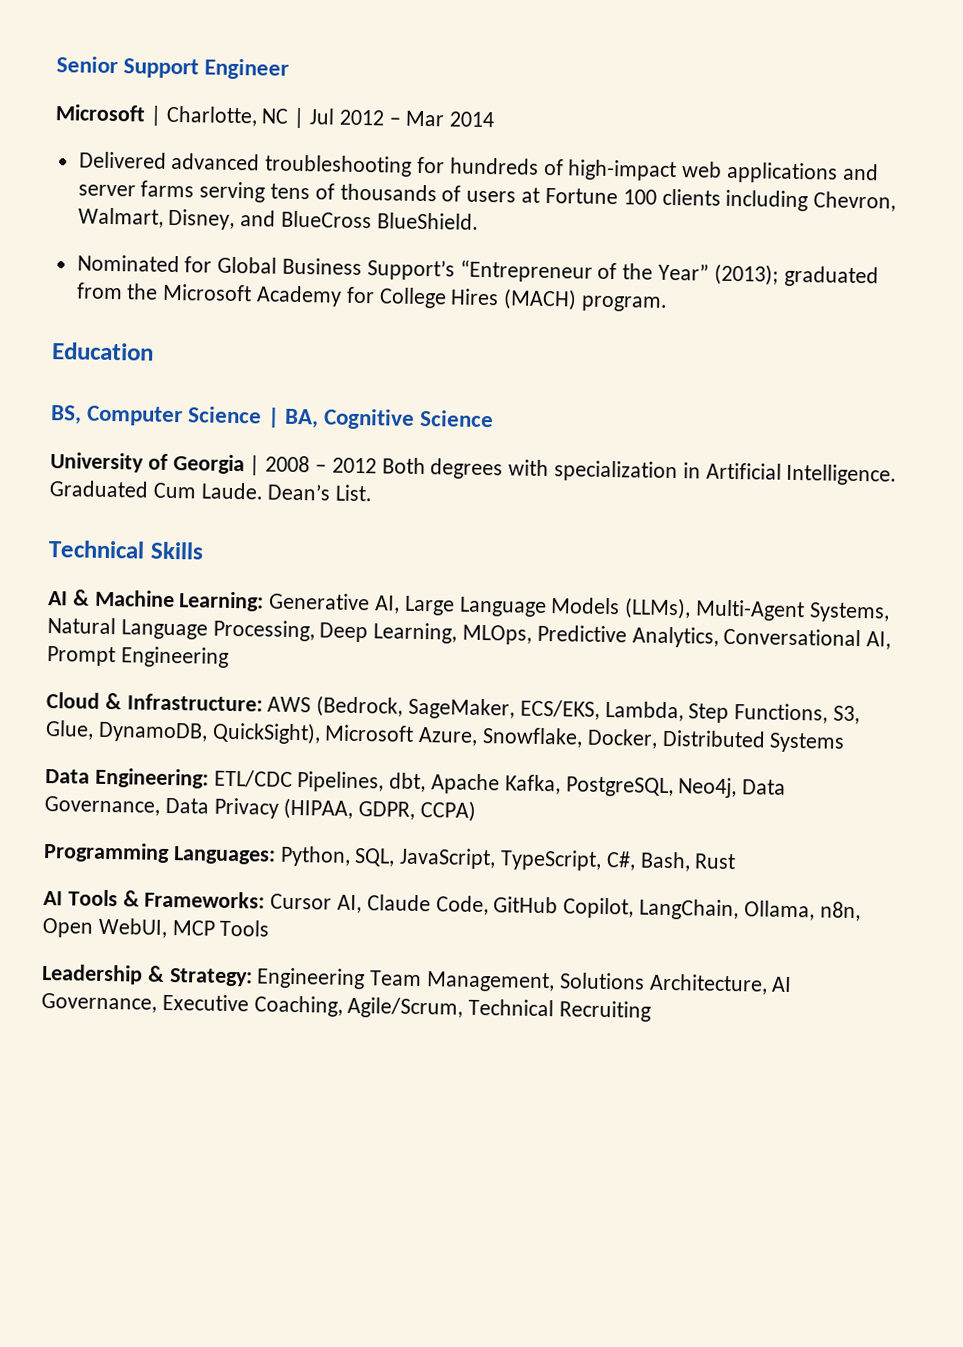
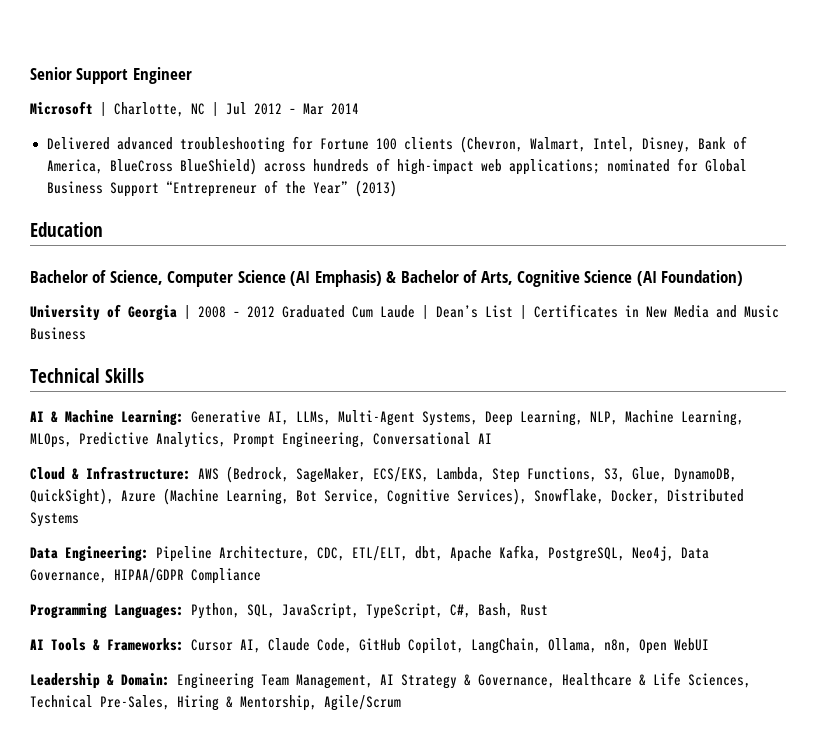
- Delivered advanced troubleshooting for hundreds of high-impact web applications and server farms serving tens of thousands of users at Fortune 100 clients including Chevron, Walmart, Disney, and BlueCross BlueShield.
- Nominated for Global Business Support’s “Entrepreneur of the Year” (2013); graduated from the Microsoft Academy for College Hires (MACH) program.
+ Delivered advanced troubleshooting for Fortune 100 clients (Chevron, Walmart, Intel, Disney, Bank of America, BlueCross BlueShield) across hundreds of high-impact web applications; nominated for Global Business Support “Entrepreneur of the Year” (2013)
  Education
- BS, Computer Science | BA, Cognitive Science
+ Bachelor of Science, Computer Science (AI Emphasis) & Bachelor of Arts, Cognitive Science (AI Foundation)
- University of Georgia | 2008 – 2012 Both degrees with specialization in Artificial Intelligence. Graduated Cum Laude. Dean’s List.
+ University of Georgia | 2008 – 2012 Graduated Cum Laude | Dean’s List | Certificates in New Media and Music Business
- AI & Machine Learning: Generative AI, Large Language Models (LLMs), Multi-Agent Systems, Natural Language Processing, Deep Learning, MLOps, Predictive Analytics, Conversational AI, Prompt Engineering
+ AI & Machine Learning: Generative AI, LLMs, Multi-Agent Systems, Deep Learning, NLP, Machine Learning, MLOps, Predictive Analytics, Prompt Engineering, Conversational AI
- Cloud & Infrastructure: AWS (Bedrock, SageMaker, ECS/EKS, Lambda, Step Functions, S3, Glue, DynamoDB, QuickSight), Microsoft Azure, Snowflake, Docker, Distributed Systems
+ Cloud & Infrastructure: AWS (Bedrock, SageMaker, ECS/EKS, Lambda, Step Functions, S3, Glue, DynamoDB, QuickSight), Azure (Machine Learning, Bot Service, Cognitive Services), Snowflake, Docker, Distributed Systems
- Data Engineering: ETL/CDC Pipelines, dbt, Apache Kafka, PostgreSQL, Neo4j, Data Governance, Data Privacy (HIPAA, GDPR, CCPA)
+ Data Engineering: Pipeline Architecture, CDC, ETL/ELT, dbt, Apache Kafka, PostgreSQL, Neo4j, Data Governance, HIPAA/GDPR Compliance
- AI Tools & Frameworks: Cursor AI, Claude Code, GitHub Copilot, LangChain, Ollama, n8n, Open WebUI, MCP Tools
+ AI Tools & Frameworks: Cursor AI, Claude Code, GitHub Copilot, LangChain, Ollama, n8n, Open WebUI
- Leadership & Strategy: Engineering Team Management, Solutions Architecture, AI Governance, Executive Coaching, Agile/Scrum, Technical Recruiting
+ Leadership & Domain: Engineering Team Management, AI Strategy & Governance, Healthcare & Life Sciences, Technical Pre-Sales, Hiring & Mentorship, Agile/Scrum

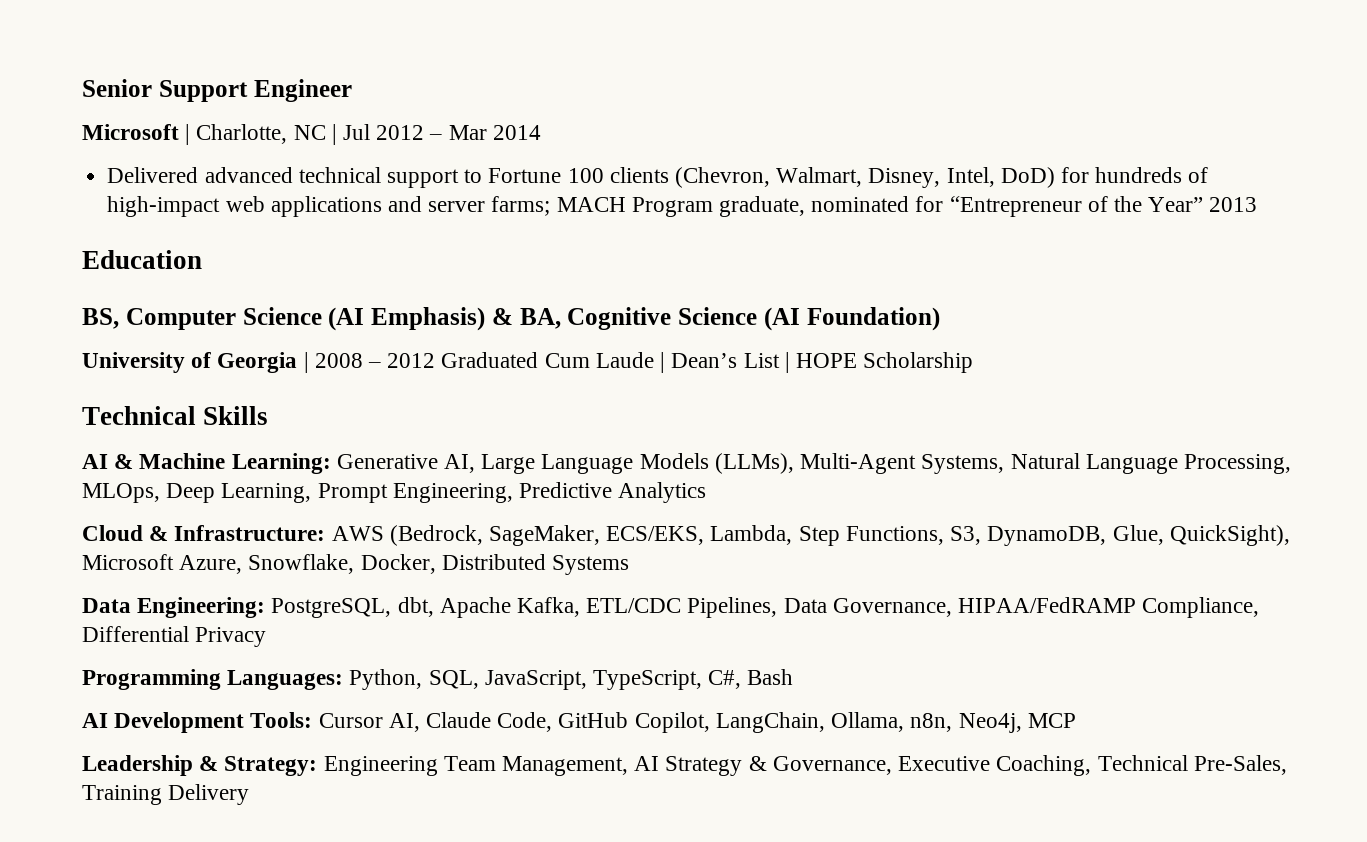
- Delivered advanced troubleshooting for Fortune 100 clients (Chevron, Walmart, Intel, Disney, Bank of America, BlueCross BlueShield) across hundreds of high-impact web applications; nominated for Global Business Support “Entrepreneur of the Year” (2013)
+ Delivered advanced technical support to Fortune 100 clients (Chevron, Walmart, Disney, Intel, DoD) for hundreds of high-impact web applications and server farms; MACH Program graduate, nominated for “Entrepreneur of the Year” 2013
- Bachelor of Science, Computer Science (AI Emphasis) & Bachelor of Arts, Cognitive Science (AI Foundation)
+ BS, Computer Science (AI Emphasis) & BA, Cognitive Science (AI Foundation)
- University of Georgia | 2008 – 2012 Graduated Cum Laude | Dean’s List | Certificates in New Media and Music Business
+ University of Georgia | 2008 – 2012 Graduated Cum Laude | Dean’s List | HOPE Scholarship
- AI & Machine Learning: Generative AI, LLMs, Multi-Agent Systems, Deep Learning, NLP, Machine Learning, MLOps, Predictive Analytics, Prompt Engineering, Conversational AI
+ AI & Machine Learning: Generative AI, Large Language Models (LLMs), Multi-Agent Systems, Natural Language Processing, MLOps, Deep Learning, Prompt Engineering, Predictive Analytics
- Cloud & Infrastructure: AWS (Bedrock, SageMaker, ECS/EKS, Lambda, Step Functions, S3, Glue, DynamoDB, QuickSight), Azure (Machine Learning, Bot Service, Cognitive Services), Snowflake, Docker, Distributed Systems
+ Cloud & Infrastructure: AWS (Bedrock, SageMaker, ECS/EKS, Lambda, Step Functions, S3, DynamoDB, Glue, QuickSight), Microsoft Azure, Snowflake, Docker, Distributed Systems
- Data Engineering: Pipeline Architecture, CDC, ETL/ELT, dbt, Apache Kafka, PostgreSQL, Neo4j, Data Governance, HIPAA/GDPR Compliance
+ Data Engineering: PostgreSQL, dbt, Apache Kafka, ETL/CDC Pipelines, Data Governance, HIPAA/FedRAMP Compliance, Differential Privacy
- Programming Languages: Python, SQL, JavaScript, TypeScript, C#, Bash, Rust
- AI Tools & Frameworks: Cursor AI, Claude Code, GitHub Copilot, LangChain, Ollama, n8n, Open WebUI
+ Programming Languages: Python, SQL, JavaScript, TypeScript, C#, Bash
+ AI Development Tools: Cursor AI, Claude Code, GitHub Copilot, LangChain, Ollama, n8n, Neo4j, MCP
- Leadership & Domain: Engineering Team Management, AI Strategy & Governance, Healthcare & Life Sciences, Technical Pre-Sales, Hiring & Mentorship, Agile/Scrum
+ Leadership & Strategy: Engineering Team Management, AI Strategy & Governance, Executive Coaching, Technical Pre-Sales, Training Delivery

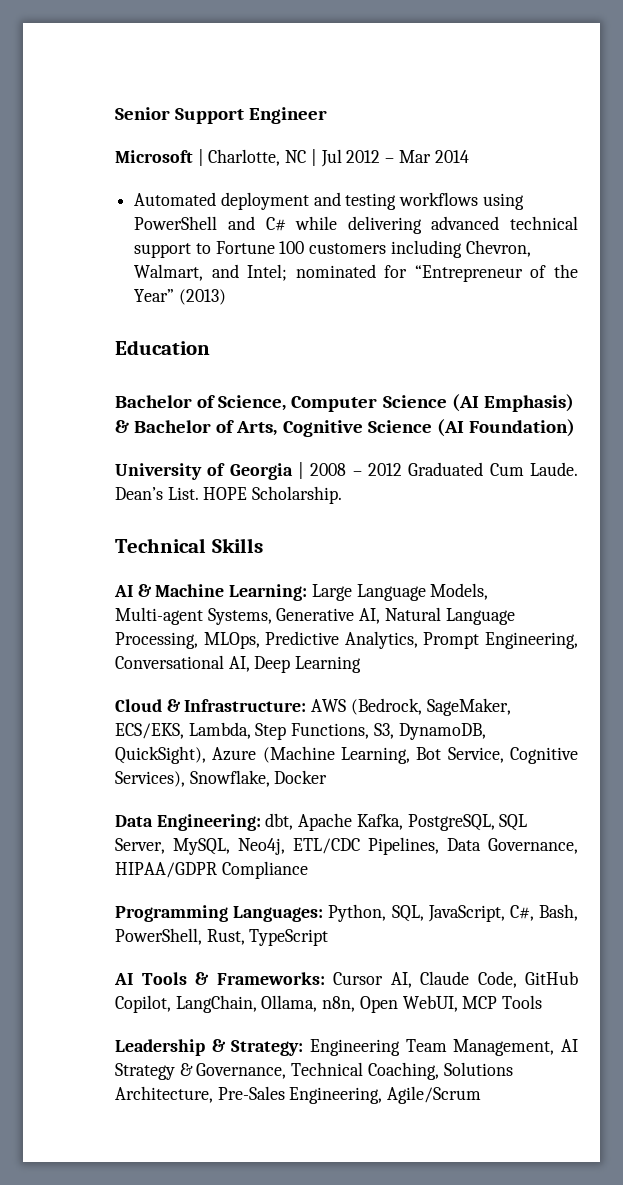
- Delivered advanced technical support to Fortune 100 clients (Chevron, Walmart, Disney, Intel, DoD) for hundreds of high-impact web applications and server farms; MACH Program graduate, nominated for “Entrepreneur of the Year” 2013
+ Automated deployment and testing workflows using PowerShell and C# while delivering advanced technical support to Fortune 100 customers including Chevron, Walmart, and Intel; nominated for “Entrepreneur of the Year” (2013)
- BS, Computer Science (AI Emphasis) & BA, Cognitive Science (AI Foundation)
+ Bachelor of Science, Computer Science (AI Emphasis) & Bachelor of Arts, Cognitive Science (AI Foundation)
- University of Georgia | 2008 – 2012 Graduated Cum Laude | Dean’s List | HOPE Scholarship
+ University of Georgia | 2008 – 2012 Graduated Cum Laude. Dean’s List. HOPE Scholarship.
- AI & Machine Learning: Generative AI, Large Language Models (LLMs), Multi-Agent Systems, Natural Language Processing, MLOps, Deep Learning, Prompt Engineering, Predictive Analytics
+ AI & Machine Learning: Large Language Models, Multi-agent Systems, Generative AI, Natural Language Processing, MLOps, Predictive Analytics, Prompt Engineering, Conversational AI, Deep Learning
- Cloud & Infrastructure: AWS (Bedrock, SageMaker, ECS/EKS, Lambda, Step Functions, S3, DynamoDB, Glue, QuickSight), Microsoft Azure, Snowflake, Docker, Distributed Systems
+ Cloud & Infrastructure: AWS (Bedrock, SageMaker, ECS/EKS, Lambda, Step Functions, S3, DynamoDB, QuickSight), Azure (Machine Learning, Bot Service, Cognitive Services), Snowflake, Docker
- Data Engineering: PostgreSQL, dbt, Apache Kafka, ETL/CDC Pipelines, Data Governance, HIPAA/FedRAMP Compliance, Differential Privacy
+ Data Engineering: dbt, Apache Kafka, PostgreSQL, SQL Server, MySQL, Neo4j, ETL/CDC Pipelines, Data Governance, HIPAA/GDPR Compliance
- Programming Languages: Python, SQL, JavaScript, TypeScript, C#, Bash
- AI Development Tools: Cursor AI, Claude Code, GitHub Copilot, LangChain, Ollama, n8n, Neo4j, MCP
+ Programming Languages: Python, SQL, JavaScript, C#, Bash, PowerShell, Rust, TypeScript
+ AI Tools & Frameworks: Cursor AI, Claude Code, GitHub Copilot, LangChain, Ollama, n8n, Open WebUI, MCP Tools
- Leadership & Strategy: Engineering Team Management, AI Strategy & Governance, Executive Coaching, Technical Pre-Sales, Training Delivery
+ Leadership & Strategy: Engineering Team Management, AI Strategy & Governance, Technical Coaching, Solutions Architecture, Pre-Sales Engineering, Agile/Scrum

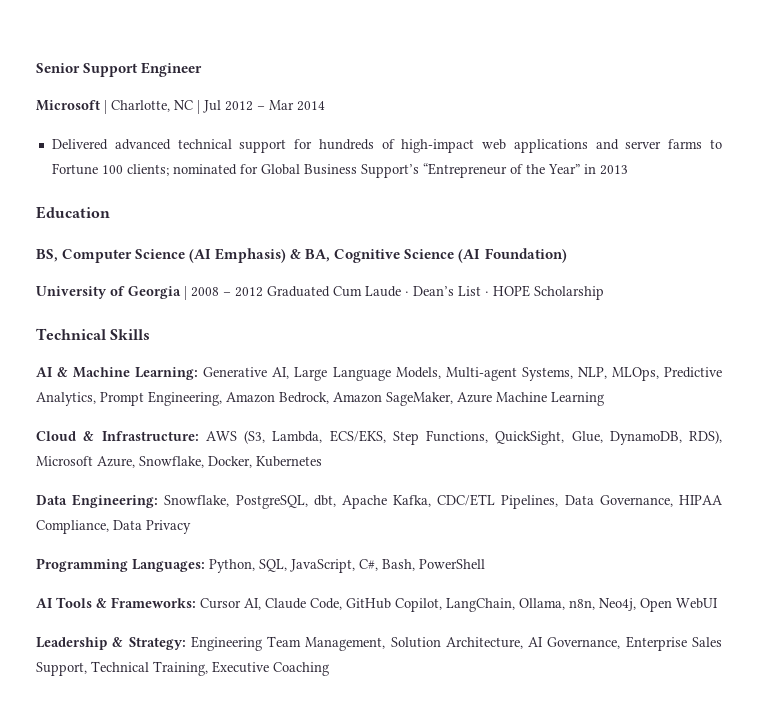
- Automated deployment and testing workflows using PowerShell and C# while delivering advanced technical support to Fortune 100 customers including Chevron, Walmart, and Intel; nominated for “Entrepreneur of the Year” (2013)
+ Delivered advanced technical support for hundreds of high-impact web applications and server farms to Fortune 100 clients; nominated for Global Business Support’s “Entrepreneur of the Year” in 2013
- Bachelor of Science, Computer Science (AI Emphasis) & Bachelor of Arts, Cognitive Science (AI Foundation)
+ BS, Computer Science (AI Emphasis) & BA, Cognitive Science (AI Foundation)
- University of Georgia | 2008 – 2012 Graduated Cum Laude. Dean’s List. HOPE Scholarship.
+ University of Georgia | 2008 – 2012 Graduated Cum Laude · Dean’s List · HOPE Scholarship
- AI & Machine Learning: Large Language Models, Multi-agent Systems, Generative AI, Natural Language Processing, MLOps, Predictive Analytics, Prompt Engineering, Conversational AI, Deep Learning
+ AI & Machine Learning: Generative AI, Large Language Models, Multi-agent Systems, NLP, MLOps, Predictive Analytics, Prompt Engineering, Amazon Bedrock, Amazon SageMaker, Azure Machine Learning
- Cloud & Infrastructure: AWS (Bedrock, SageMaker, ECS/EKS, Lambda, Step Functions, S3, DynamoDB, QuickSight), Azure (Machine Learning, Bot Service, Cognitive Services), Snowflake, Docker
+ Cloud & Infrastructure: AWS (S3, Lambda, ECS/EKS, Step Functions, QuickSight, Glue, DynamoDB, RDS), Microsoft Azure, Snowflake, Docker, Kubernetes
- Data Engineering: dbt, Apache Kafka, PostgreSQL, SQL Server, MySQL, Neo4j, ETL/CDC Pipelines, Data Governance, HIPAA/GDPR Compliance
+ Data Engineering: Snowflake, PostgreSQL, dbt, Apache Kafka, CDC/ETL Pipelines, Data Governance, HIPAA Compliance, Data Privacy
- Programming Languages: Python, SQL, JavaScript, C#, Bash, PowerShell, Rust, TypeScript
+ Programming Languages: Python, SQL, JavaScript, C#, Bash, PowerShell
- AI Tools & Frameworks: Cursor AI, Claude Code, GitHub Copilot, LangChain, Ollama, n8n, Open WebUI, MCP Tools
+ AI Tools & Frameworks: Cursor AI, Claude Code, GitHub Copilot, LangChain, Ollama, n8n, Neo4j, Open WebUI
- Leadership & Strategy: Engineering Team Management, AI Strategy & Governance, Technical Coaching, Solutions Architecture, Pre-Sales Engineering, Agile/Scrum
+ Leadership & Strategy: Engineering Team Management, Solution Architecture, AI Governance, Enterprise Sales Support, Technical Training, Executive Coaching

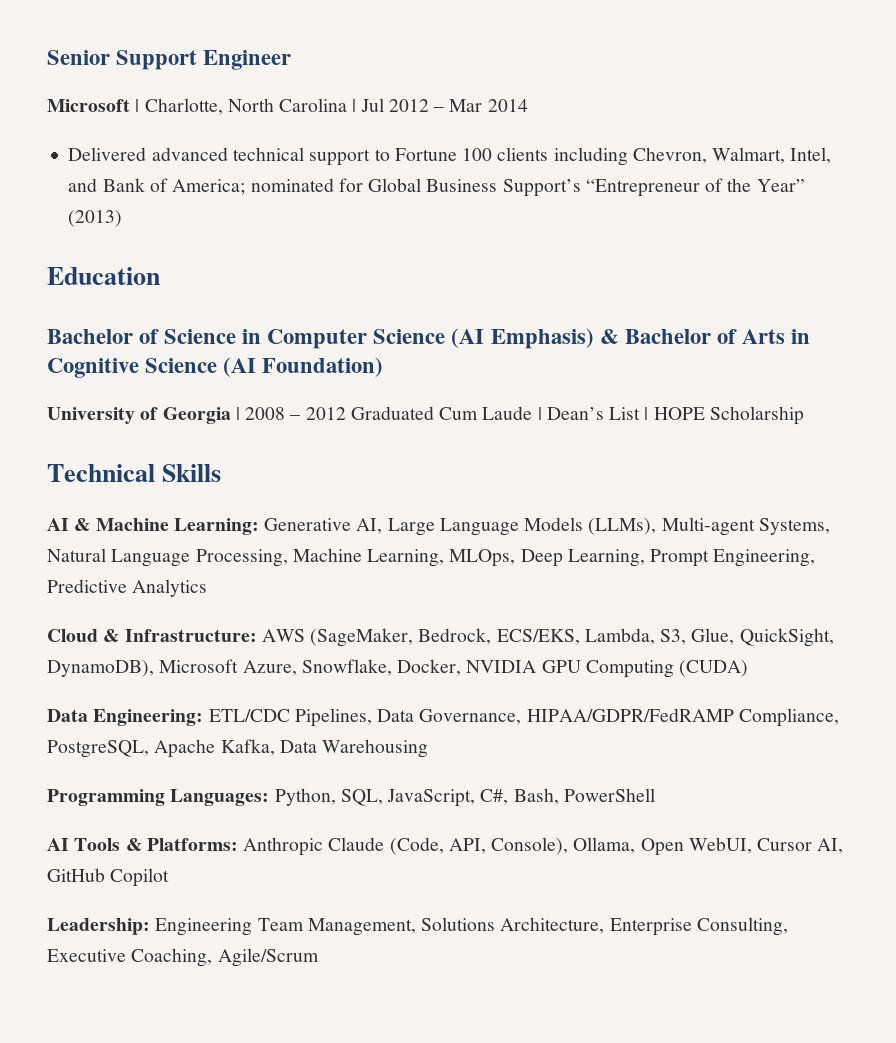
- Microsoft | Charlotte, NC | Jul 2012 – Mar 2014
+ Microsoft | Charlotte, North Carolina | Jul 2012 – Mar 2014
- Delivered advanced technical support for hundreds of high-impact web applications and server farms to Fortune 100 clients; nominated for Global Business Support’s “Entrepreneur of the Year” in 2013
+ Delivered advanced technical support to Fortune 100 clients including Chevron, Walmart, Intel, and Bank of America; nominated for Global Business Support’s “Entrepreneur of the Year” (2013)
- BS, Computer Science (AI Emphasis) & BA, Cognitive Science (AI Foundation)
+ Bachelor of Science in Computer Science (AI Emphasis) & Bachelor of Arts in Cognitive Science (AI Foundation)
- University of Georgia | 2008 – 2012 Graduated Cum Laude · Dean’s List · HOPE Scholarship
+ University of Georgia | 2008 – 2012 Graduated Cum Laude | Dean’s List | HOPE Scholarship
- AI & Machine Learning: Generative AI, Large Language Models, Multi-agent Systems, NLP, MLOps, Predictive Analytics, Prompt Engineering, Amazon Bedrock, Amazon SageMaker, Azure Machine Learning
- Cloud & Infrastructure: AWS (S3, Lambda, ECS/EKS, Step Functions, QuickSight, Glue, DynamoDB, RDS), Microsoft Azure, Snowflake, Docker, Kubernetes
- Data Engineering: Snowflake, PostgreSQL, dbt, Apache Kafka, CDC/ETL Pipelines, Data Governance, HIPAA Compliance, Data Privacy
+ AI & Machine Learning: Generative AI, Large Language Models (LLMs), Multi-agent Systems, Natural Language Processing, Machine Learning, MLOps, Deep Learning, Prompt Engineering, Predictive Analytics
+ Cloud & Infrastructure: AWS (SageMaker, Bedrock, ECS/EKS, Lambda, S3, Glue, QuickSight, DynamoDB), Microsoft Azure, Snowflake, Docker, NVIDIA GPU Computing (CUDA)
+ Data Engineering: ETL/CDC Pipelines, Data Governance, HIPAA/GDPR/FedRAMP Compliance, PostgreSQL, Apache Kafka, Data Warehousing
- AI Tools & Frameworks: Cursor AI, Claude Code, GitHub Copilot, LangChain, Ollama, n8n, Neo4j, Open WebUI
- Leadership & Strategy: Engineering Team Management, Solution Architecture, AI Governance, Enterprise Sales Support, Technical Training, Executive Coaching
+ AI Tools & Platforms: Anthropic Claude (Code, API, Console), Ollama, Open WebUI, Cursor AI, GitHub Copilot
+ Leadership: Engineering Team Management, Solutions Architecture, Enterprise Consulting, Executive Coaching, Agile/Scrum

